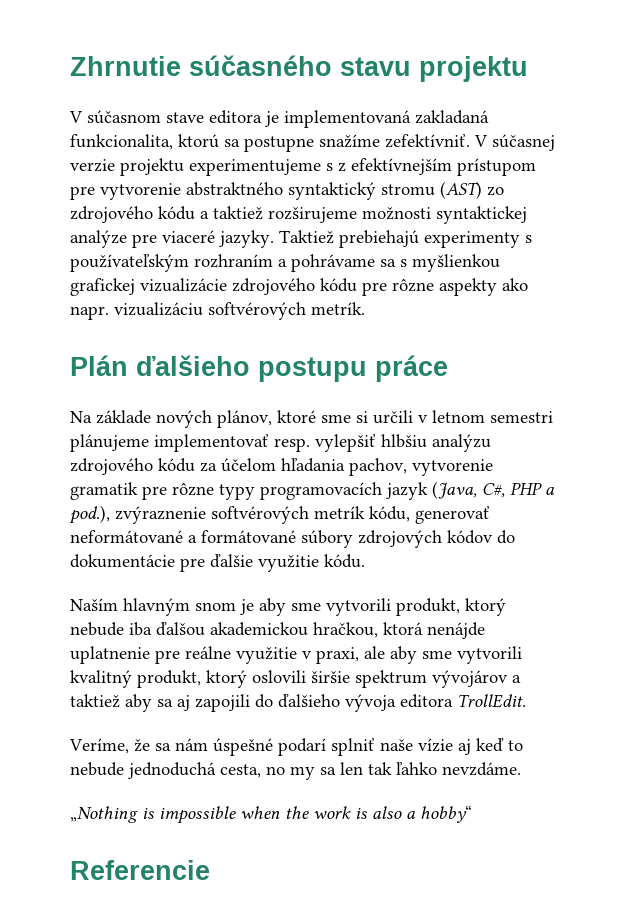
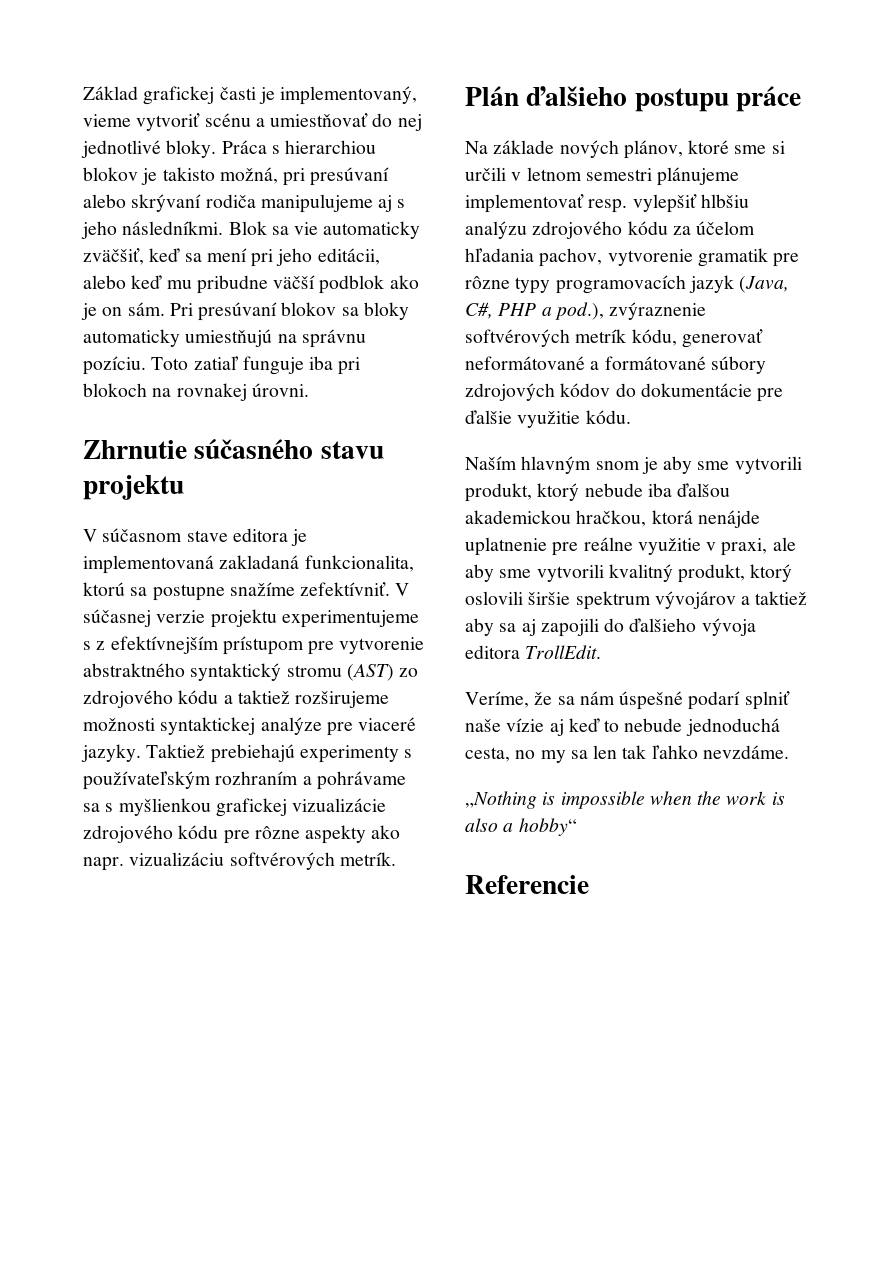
+ Základ grafickej časti je implementovaný, vieme vytvoriť scénu a umiestňovať do nej jednotlivé bloky. Práca s hierarchiou blokov je takisto možná, pri presúvaní alebo skrývaní rodiča manipulujeme aj s jeho následníkmi. Blok sa vie automaticky zväčšiť, keď sa mení pri jeho editácii, alebo keď mu pribudne väčší podblok ako je on sám. Pri presúvaní blokov sa bloky automaticky umiestňujú na správnu pozíciu. Toto zatiaľ funguje iba pri blokoch na rovnakej úrovni.

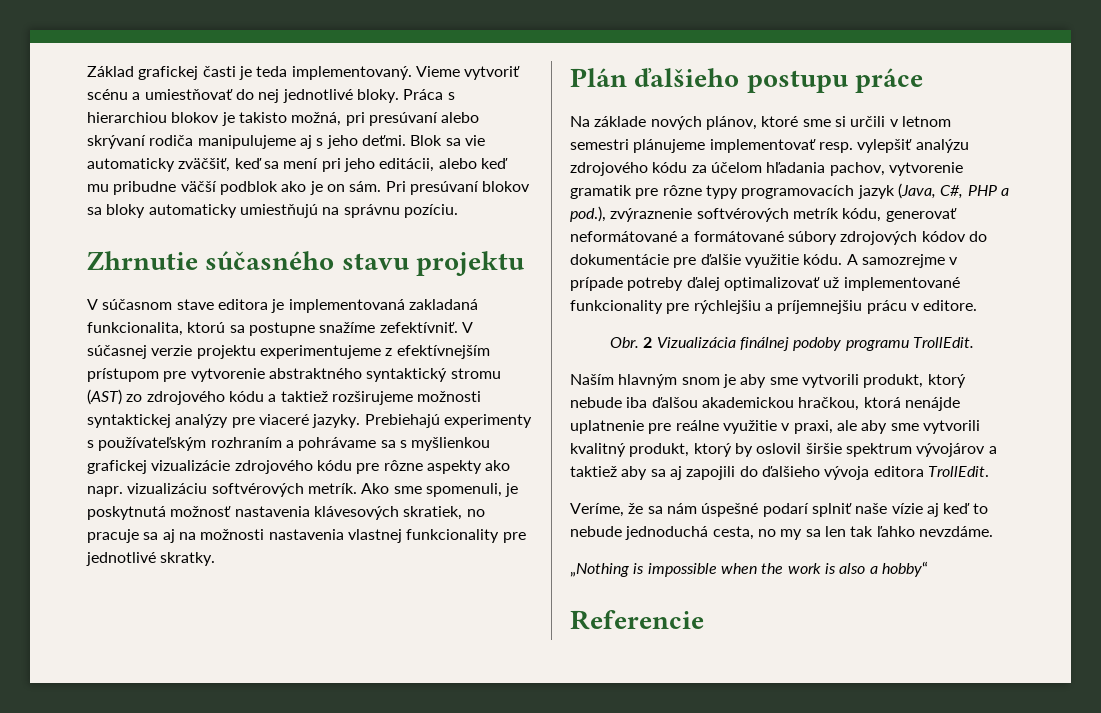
- Základ grafickej časti je implementovaný, vieme vytvoriť scénu a umiestňovať do nej jednotlivé bloky.
+ Základ grafickej časti je teda implementovaný. Vieme vytvoriť scénu a umiestňovať do nej jednotlivé bloky.
- Práca s hierarchiou blokov je takisto možná, pri presúvaní alebo skrývaní rodiča manipulujeme aj s jeho následníkmi.
+ Práca s hierarchiou blokov je takisto možná, pri presúvaní alebo skrývaní rodiča manipulujeme aj s jeho deťmi.
- Toto zatiaľ funguje iba pri blokoch na rovnakej úrovni.
- V súčasnej verzie projektu experimentujeme s z efektívnejším prístupom pre vytvorenie abstraktného syntaktický stromu (AST) zo zdrojového kódu a taktiež rozširujeme možnosti syntaktickej analýze pre viaceré jazyky.
+ V súčasnej verzie projektu experimentujeme z efektívnejším prístupom pre vytvorenie abstraktného syntaktický stromu (AST) zo zdrojového kódu a taktiež rozširujeme možnosti syntaktickej analýzy pre viaceré jazyky.
- Taktiež prebiehajú experimenty s používateľským rozhraním a pohrávame sa s myšlienkou grafickej vizualizácie zdrojového kódu pre rôzne aspekty ako napr. vizualizáciu softvérových metrík.
+ Prebiehajú experimenty s používateľským rozhraním a pohrávame sa s myšlienkou grafickej vizualizácie zdrojového kódu pre rôzne aspekty ako napr. vizualizáciu softvérových metrík. Ako sme spomenuli, je poskytnutá možnosť nastavenia klávesových skratiek, no pracuje sa aj na možnosti nastavenia vlastnej funkcionality pre jednotlivé skratky.
- Na základe nových plánov, ktoré sme si určili v letnom semestri plánujeme implementovať resp. vylepšiť hlbšiu analýzu zdrojového kódu za účelom hľadania pachov, vytvorenie gramatik pre rôzne typy programovacích jazyk (Java, C#, PHP a pod.), zvýraznenie softvérových metrík kódu, generovať neformátované a formátované súbory zdrojových kódov do dokumentácie pre ďalšie využitie kódu.
+ Na základe nových plánov, ktoré sme si určili v letnom semestri plánujeme implementovať resp. vylepšiť analýzu zdrojového kódu za účelom hľadania pachov, vytvorenie gramatik pre rôzne typy programovacích jazyk (Java, C#, PHP a pod.), zvýraznenie softvérových metrík kódu, generovať neformátované a formátované súbory zdrojových kódov do dokumentácie pre ďalšie využitie kódu. A samozrejme v prípade potreby ďalej optimalizovať už implementované funkcionality pre rýchlejšiu a príjemnejšiu prácu v editore.
+ Obr. 2 Vizualizácia finálnej podoby programu TrollEdit.
- Naším hlavným snom je aby sme vytvorili produkt, ktorý nebude iba ďalšou akademickou hračkou, ktorá nenájde uplatnenie pre reálne využitie v praxi, ale aby sme vytvorili kvalitný produkt, ktorý oslovili širšie spektrum vývojárov a taktiež aby sa aj zapojili do ďalšieho vývoja editora TrollEdit.
+ Naším hlavným snom je aby sme vytvorili produkt, ktorý nebude iba ďalšou akademickou hračkou, ktorá nenájde uplatnenie pre reálne využitie v praxi, ale aby sme vytvorili kvalitný produkt, ktorý by oslovil širšie spektrum vývojárov a taktiež aby sa aj zapojili do ďalšieho vývoja editora TrollEdit.

